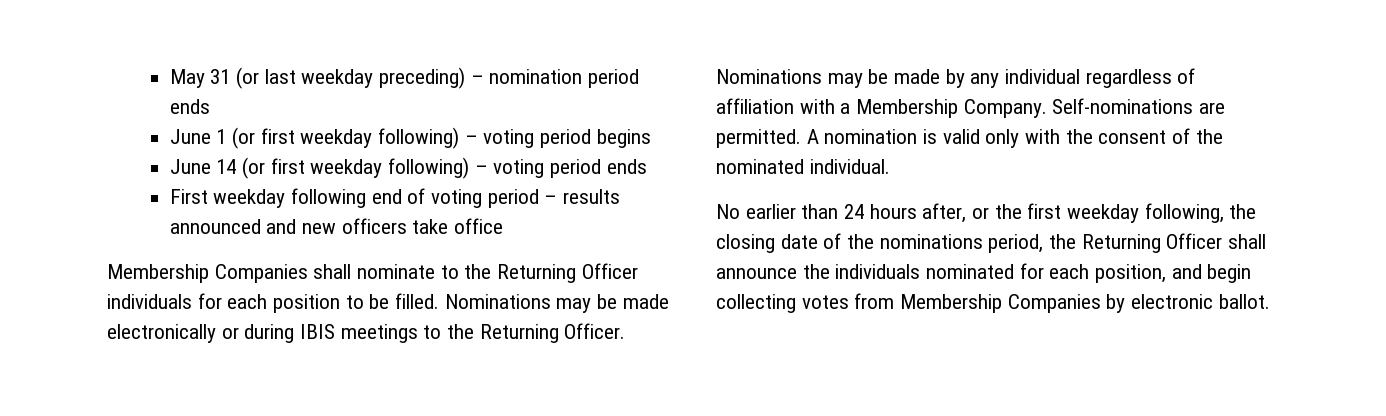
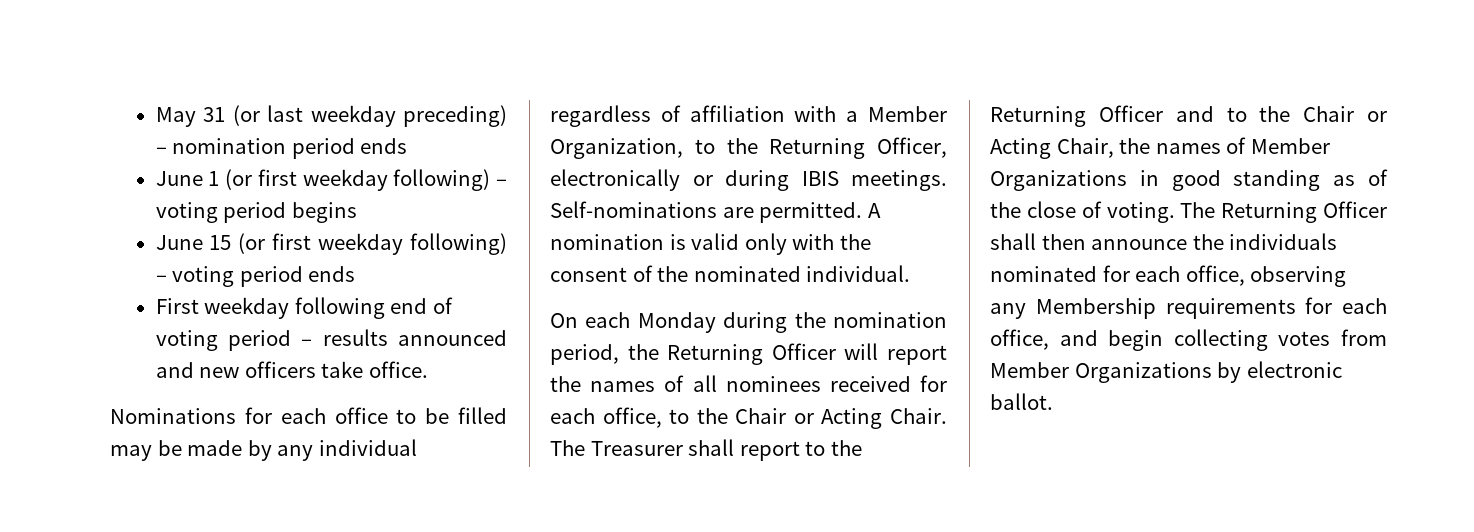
- June 14 (or first weekday following) – voting period ends
+ June 15 (or first weekday following) – voting period ends
- First weekday following end of voting period – results announced and new officers take office
- Membership Companies shall nominate to the Returning Officer individuals for each position to be filled. Nominations may be made electronically or during IBIS meetings to the Returning Officer. Nominations may be made by any individual regardless of affiliation with a Membership Company.
+ First weekday following end of voting period – results announced and new officers take office.
+ Nominations for each office to be filled may be made by any individual regardless of affiliation with a Member Organization, to the Returning Officer, electronically or during IBIS meetings.
- No earlier than 24 hours after, or the first weekday following, the closing date of the nominations period, the Returning Officer shall announce the individuals nominated for each position, and begin collecting votes from Membership Companies by electronic ballot.
+ On each Monday during the nomination period, the Returning Officer will report the names of all nominees received for each office, to the Chair or Acting Chair. The Treasurer shall report to the Returning Officer and to the Chair or Acting Chair, the names of Member Organizations in good standing as of the close of voting. The Returning Officer shall then announce the individuals nominated for each office, observing any Membership requirements for each office, and begin collecting votes from Member Organizations by electronic ballot.

